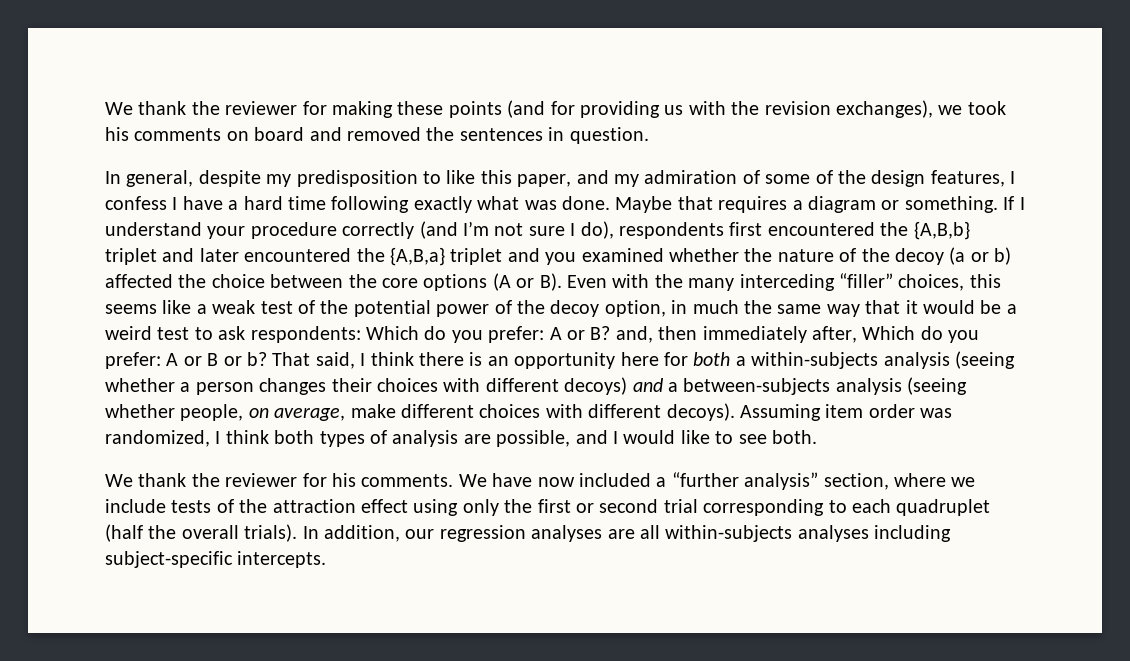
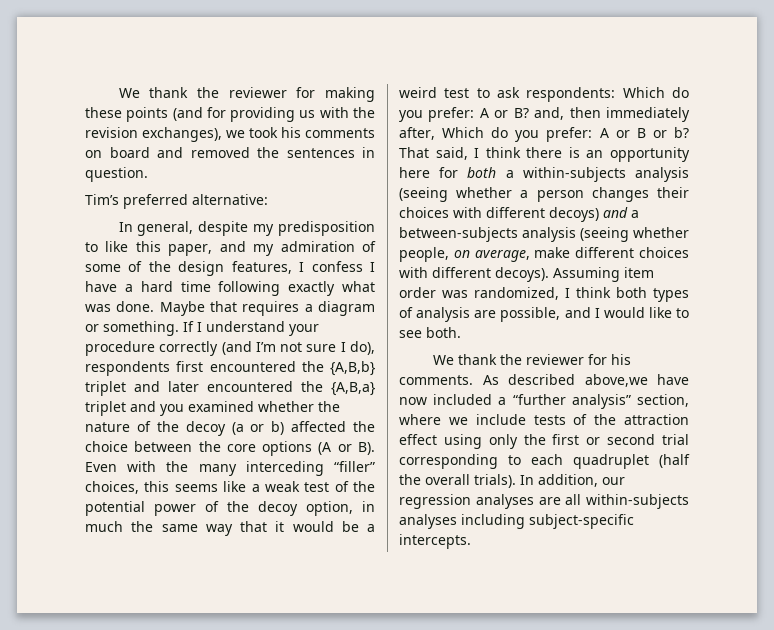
+ Tim’s preferred alternative:
- We have now included a “further analysis” section, where we include tests of the attraction effect using only the first or second trial corresponding to each quadruplet (half the overall trials).
+ As described above,we have now included a “further analysis” section, where we include tests of the attraction effect using only the first or second trial corresponding to each quadruplet (half the overall trials).

